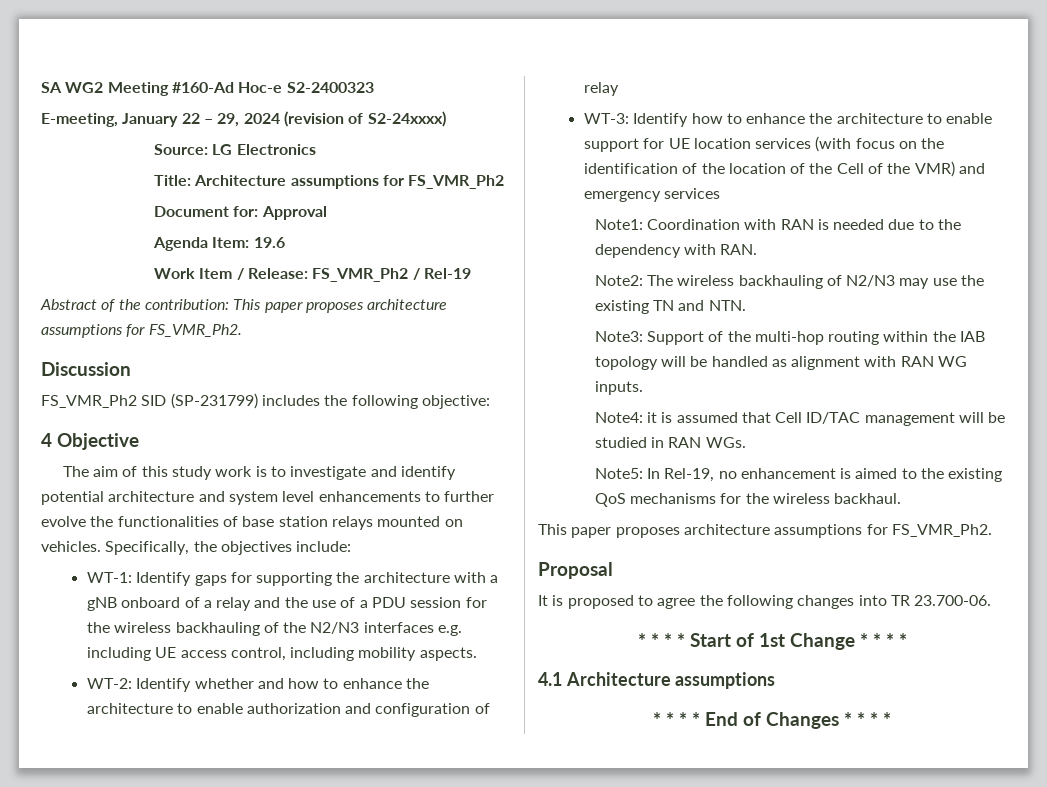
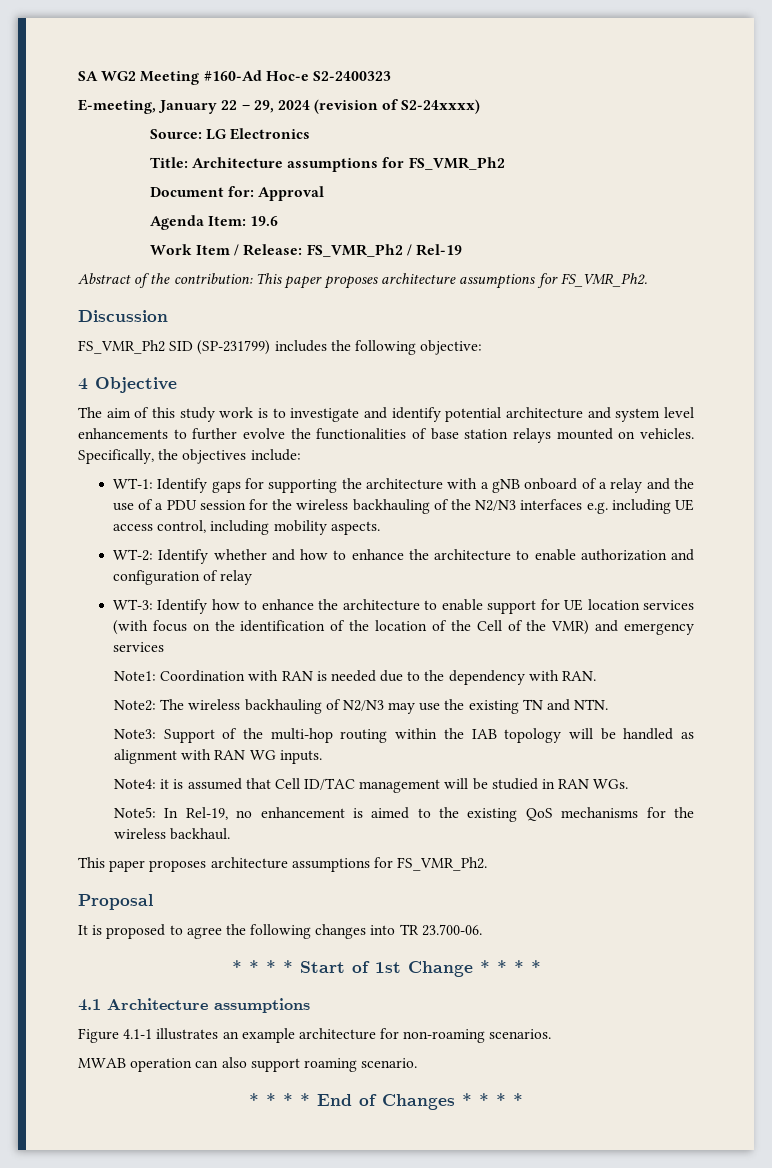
+ Figure 4.1-1 illustrates an example architecture for non-roaming scenarios.
+ MWAB operation can also support roaming scenario.

